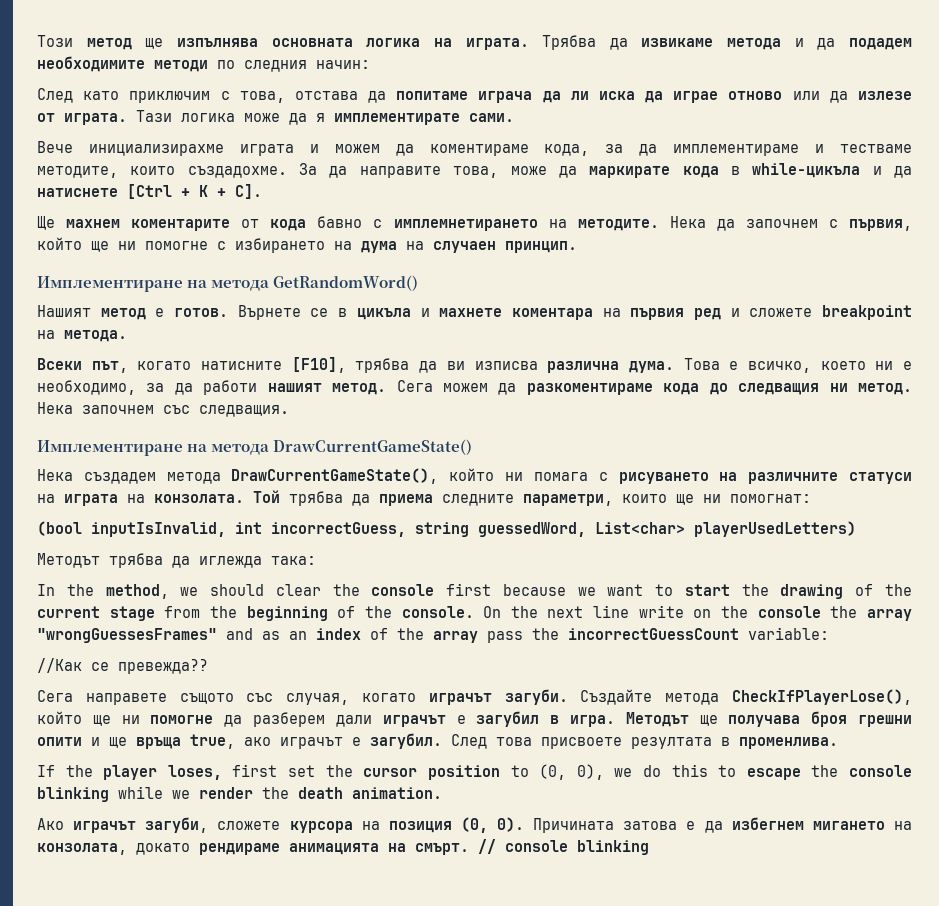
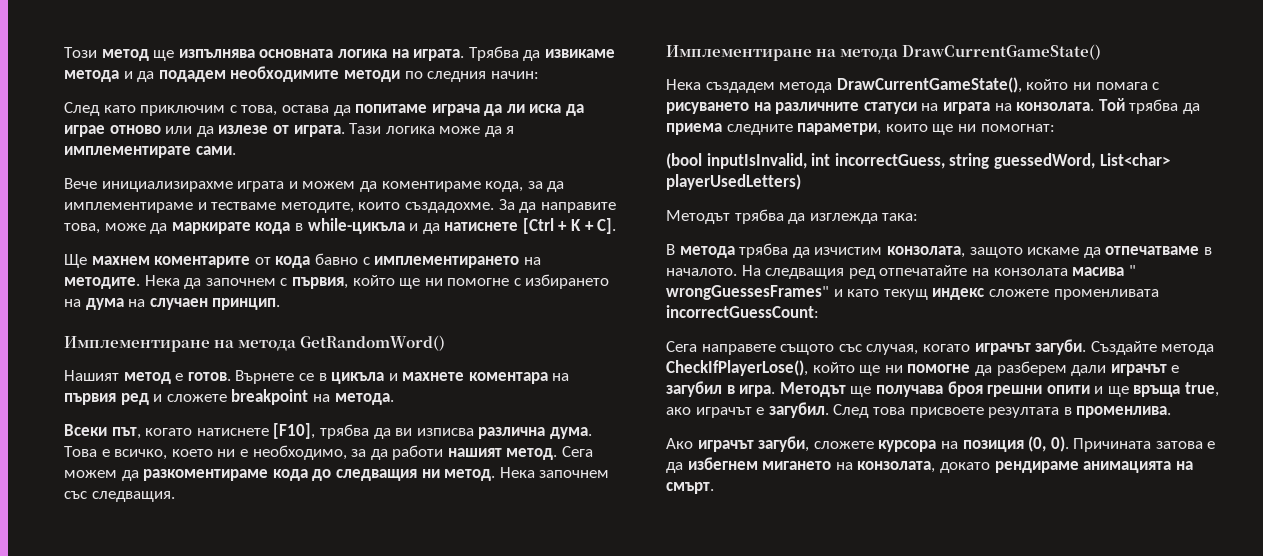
- След като приключим с това, отстава да попитаме играча да ли иска да играе отново или да излезе от играта.
+ След като приключим с това, остава да попитаме играча да ли иска да играе отново или да излезе от играта.
- Ще махнем коментарите от кода бавно с имплемнетирането на методите.
+ Ще махнем коментарите от кода бавно с имплементирането на методите.
- Всеки път, когато натисните [F10], трябва да ви изписва различна дума.
+ Всеки път, когато натиснете [F10], трябва да ви изписва различна дума.
- Методът трябва да иглежда така:
+ Методът трябва да изглежда така:
- In the method, we should clear the console first because we want to start the drawing of the current stage from the beginning of the console. On the next line write on the console the array "wrongGuessesFrames" and as an index of the array pass the incorrectGuessCount variable:
- //Как се превежда??
+ В метода трябва да изчистим конзолата, защото искаме да отпечатваме в началото. На следващия ред отпечатайте на конзолата масива " wrongGuessesFrames" и като текущ индекс сложете променливата incorrectGuessCount:
- If the player loses, first set the cursor position to (0, 0), we do this to escape the console blinking while we render the death animation.
- // console blinking

